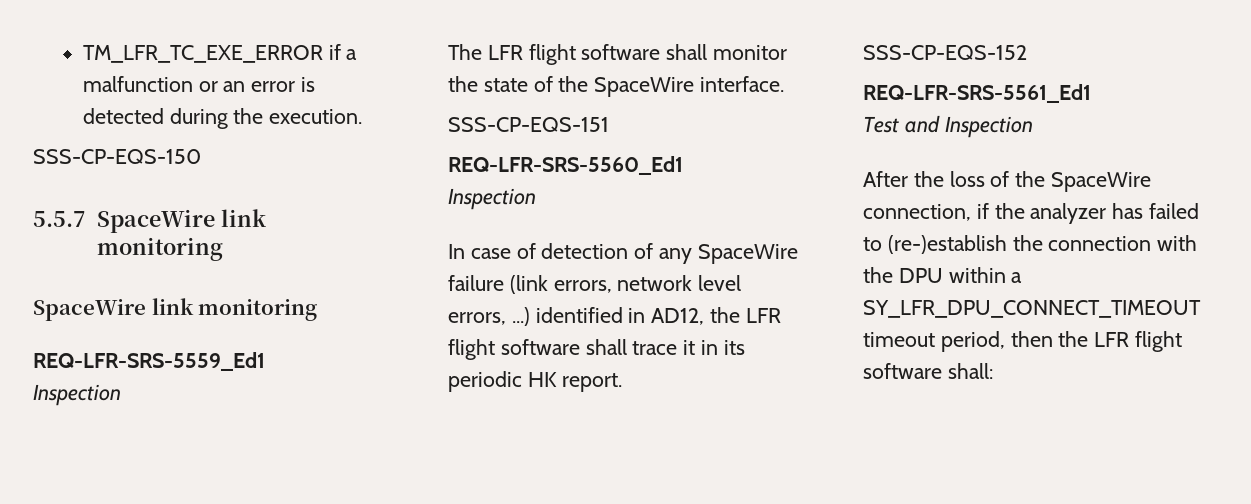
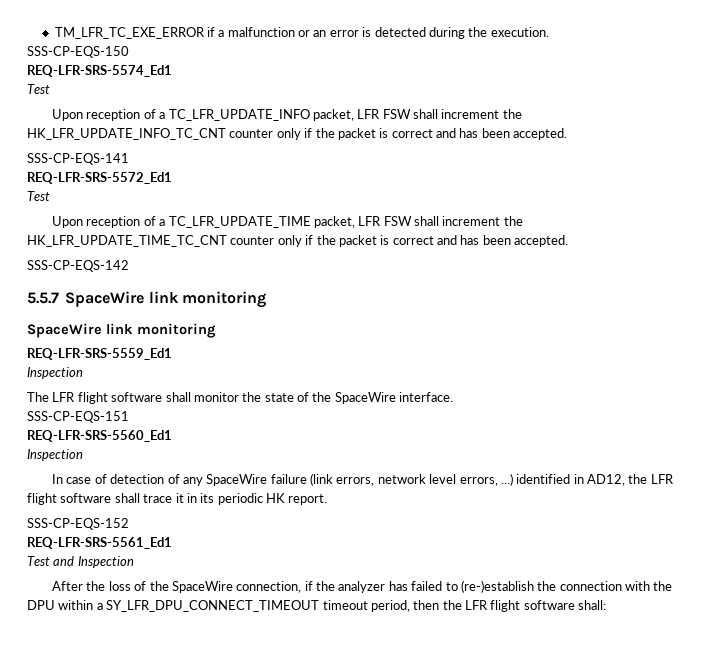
+ REQ-LFR-SRS-5574_Ed1
+ Test
+ Upon reception of a TC_LFR_UPDATE_INFO packet, LFR FSW shall increment the HK_LFR_UPDATE_INFO_TC_CNT counter only if the packet is correct and has been accepted.
+ SSS-CP-EQS-141
+ REQ-LFR-SRS-5572_Ed1
+ Test
+ Upon reception of a TC_LFR_UPDATE_TIME packet, LFR FSW shall increment the HK_LFR_UPDATE_TIME_TC_CNT counter only if the packet is correct and has been accepted.
+ SSS-CP-EQS-142

